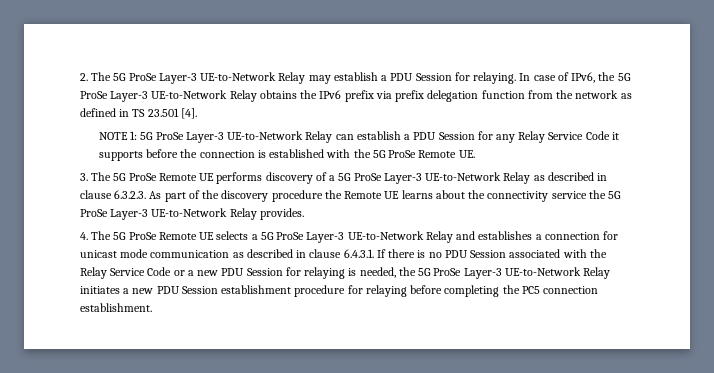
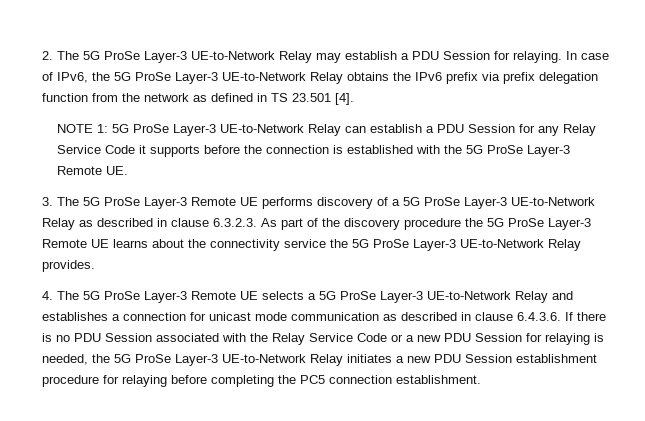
- NOTE 1: 5G ProSe Layer-3 UE-to-Network Relay can establish a PDU Session for any Relay Service Code it supports before the connection is established with the 5G ProSe Remote UE.
+ NOTE 1: 5G ProSe Layer-3 UE-to-Network Relay can establish a PDU Session for any Relay Service Code it supports before the connection is established with the 5G ProSe Layer-3 Remote UE.
- 3. The 5G ProSe Remote UE performs discovery of a 5G ProSe Layer-3 UE-to-Network Relay as described in clause 6.3.2.3. As part of the discovery procedure the Remote UE learns about the connectivity service the 5G ProSe Layer-3 UE-to-Network Relay provides.
+ 3. The 5G ProSe Layer-3 Remote UE performs discovery of a 5G ProSe Layer-3 UE-to-Network Relay as described in clause 6.3.2.3. As part of the discovery procedure the 5G ProSe Layer-3 Remote UE learns about the connectivity service the 5G ProSe Layer-3 UE-to-Network Relay provides.
- 4. The 5G ProSe Remote UE selects a 5G ProSe Layer-3 UE-to-Network Relay and establishes a connection for unicast mode communication as described in clause 6.4.3.1. If there is no PDU Session associated with the Relay Service Code or a new PDU Session for relaying is needed, the 5G ProSe Layer-3 UE-to-Network Relay initiates a new PDU Session establishment procedure for relaying before completing the PC5 connection establishment.
+ 4. The 5G ProSe Layer-3 Remote UE selects a 5G ProSe Layer-3 UE-to-Network Relay and establishes a connection for unicast mode communication as described in clause 6.4.3.6. If there is no PDU Session associated with the Relay Service Code or a new PDU Session for relaying is needed, the 5G ProSe Layer-3 UE-to-Network Relay initiates a new PDU Session establishment procedure for relaying before completing the PC5 connection establishment.

